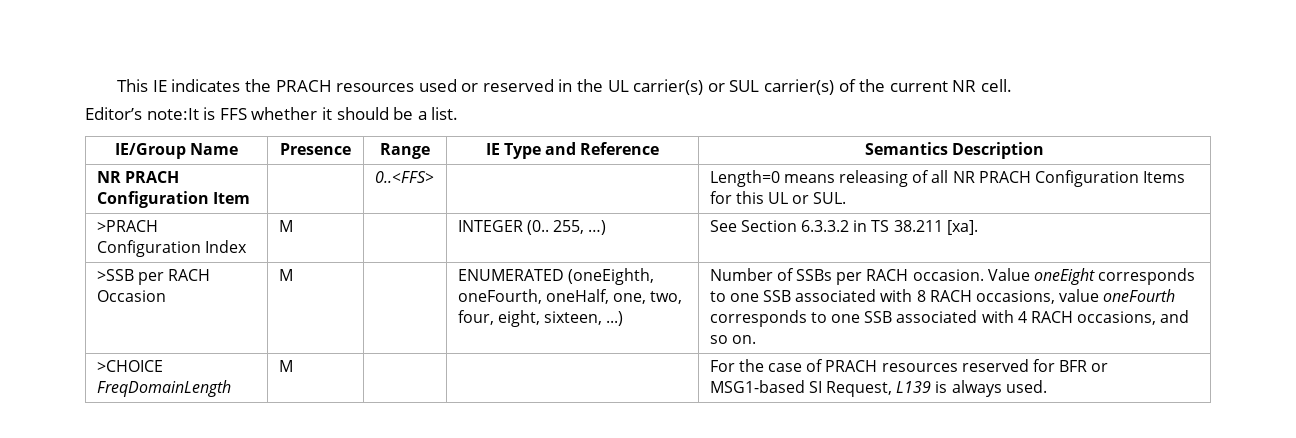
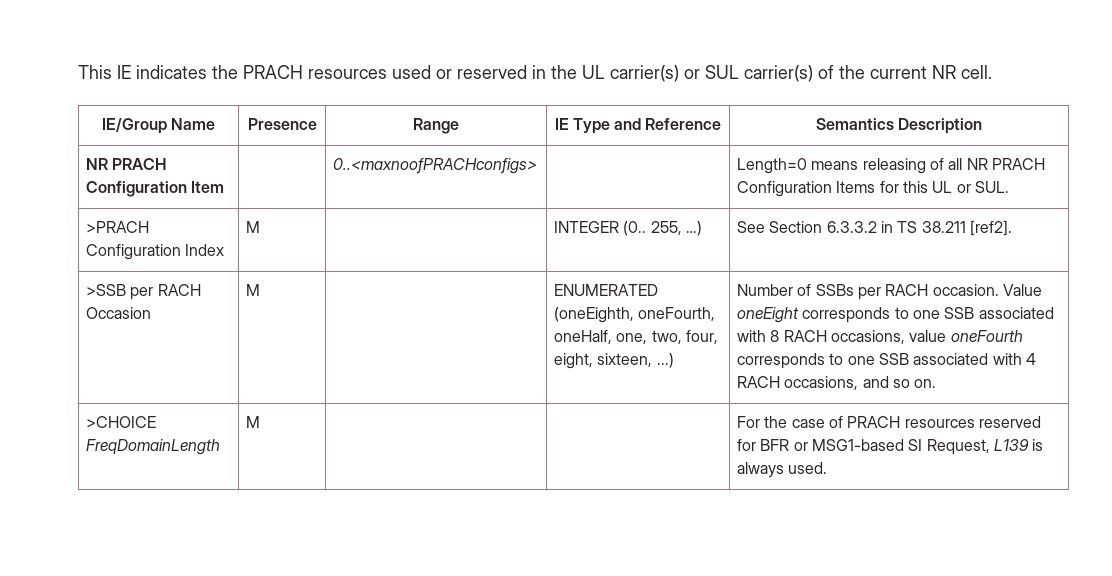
- Editor’s note:It is FFS whether it should be a list.
- NR PRACH Configuration Item | | 0..<FFS> | | Length=0 means releasing of all NR PRACH Configuration Items for this UL or SUL.
+ NR PRACH Configuration Item | | 0..<maxnoofPRACHconfigs> | | Length=0 means releasing of all NR PRACH Configuration Items for this UL or SUL.
- >PRACH Configuration Index | M | | INTEGER (0.. 255, …) | See Section 6.3.3.2 in TS 38.211 [xa].
+ >PRACH Configuration Index | M | | INTEGER (0.. 255, …) | See Section 6.3.3.2 in TS 38.211 [ref2].

